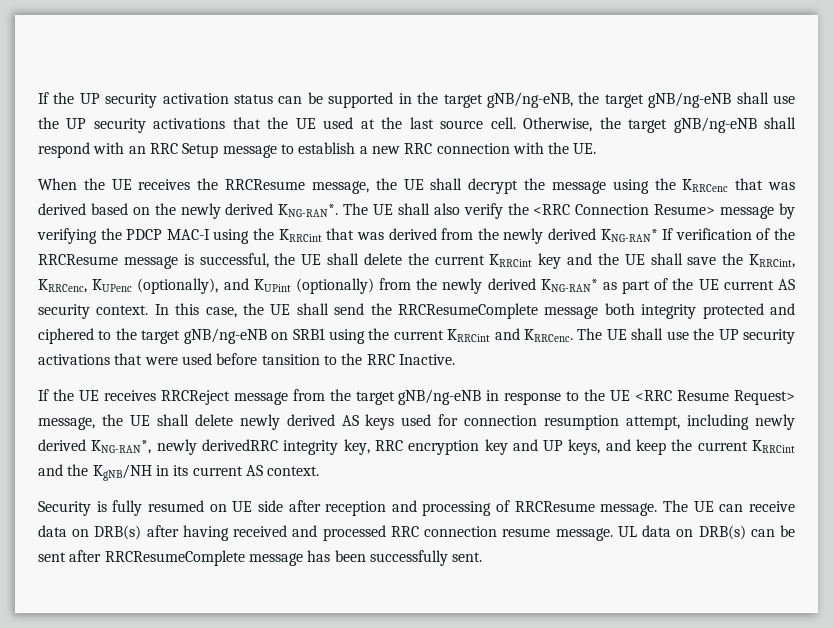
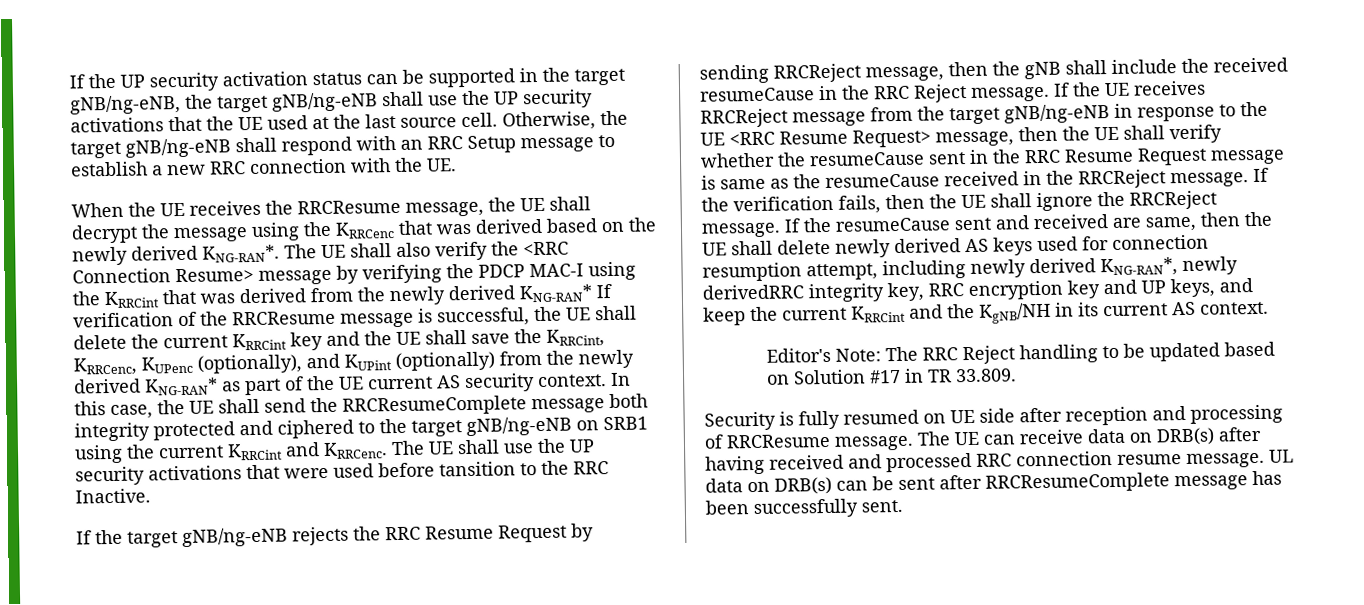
- If the UE receives RRCReject message from the target gNB/ng-eNB in response to the UE <RRC Resume Request> message, the UE shall delete newly derived AS keys used for connection resumption attempt, including newly derived KNG-RAN*, newly derivedRRC integrity key, RRC encryption key and UP keys, and keep the current KRRCint and the KgNB/NH in its current AS context.
+ If the target gNB/ng-eNB rejects the RRC Resume Request by sending RRCReject message, then the gNB shall include the received resumeCause in the RRC Reject message. If the UE receives RRCReject message from the target gNB/ng-eNB in response to the UE <RRC Resume Request> message, then the UE shall verify whether the resumeCause sent in the RRC Resume Request message is same as the resumeCause received in the RRCReject message. If the verification fails, then the UE shall ignore the RRCReject message. If the resumeCause sent and received are same, then the UE shall delete newly derived AS keys used for connection resumption attempt, including newly derived KNG-RAN*, newly derivedRRC integrity key, RRC encryption key and UP keys, and keep the current KRRCint and the KgNB/NH in its current AS context.
+ Editor's Note: The RRC Reject handling to be updated based on Solution #17 in TR 33.809.

